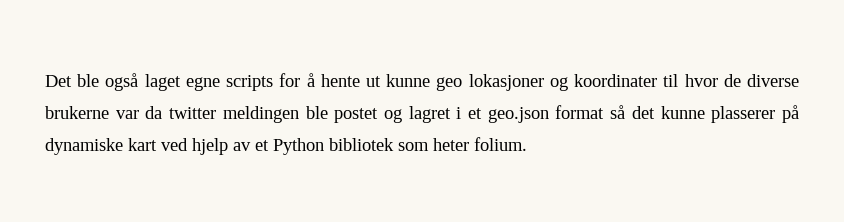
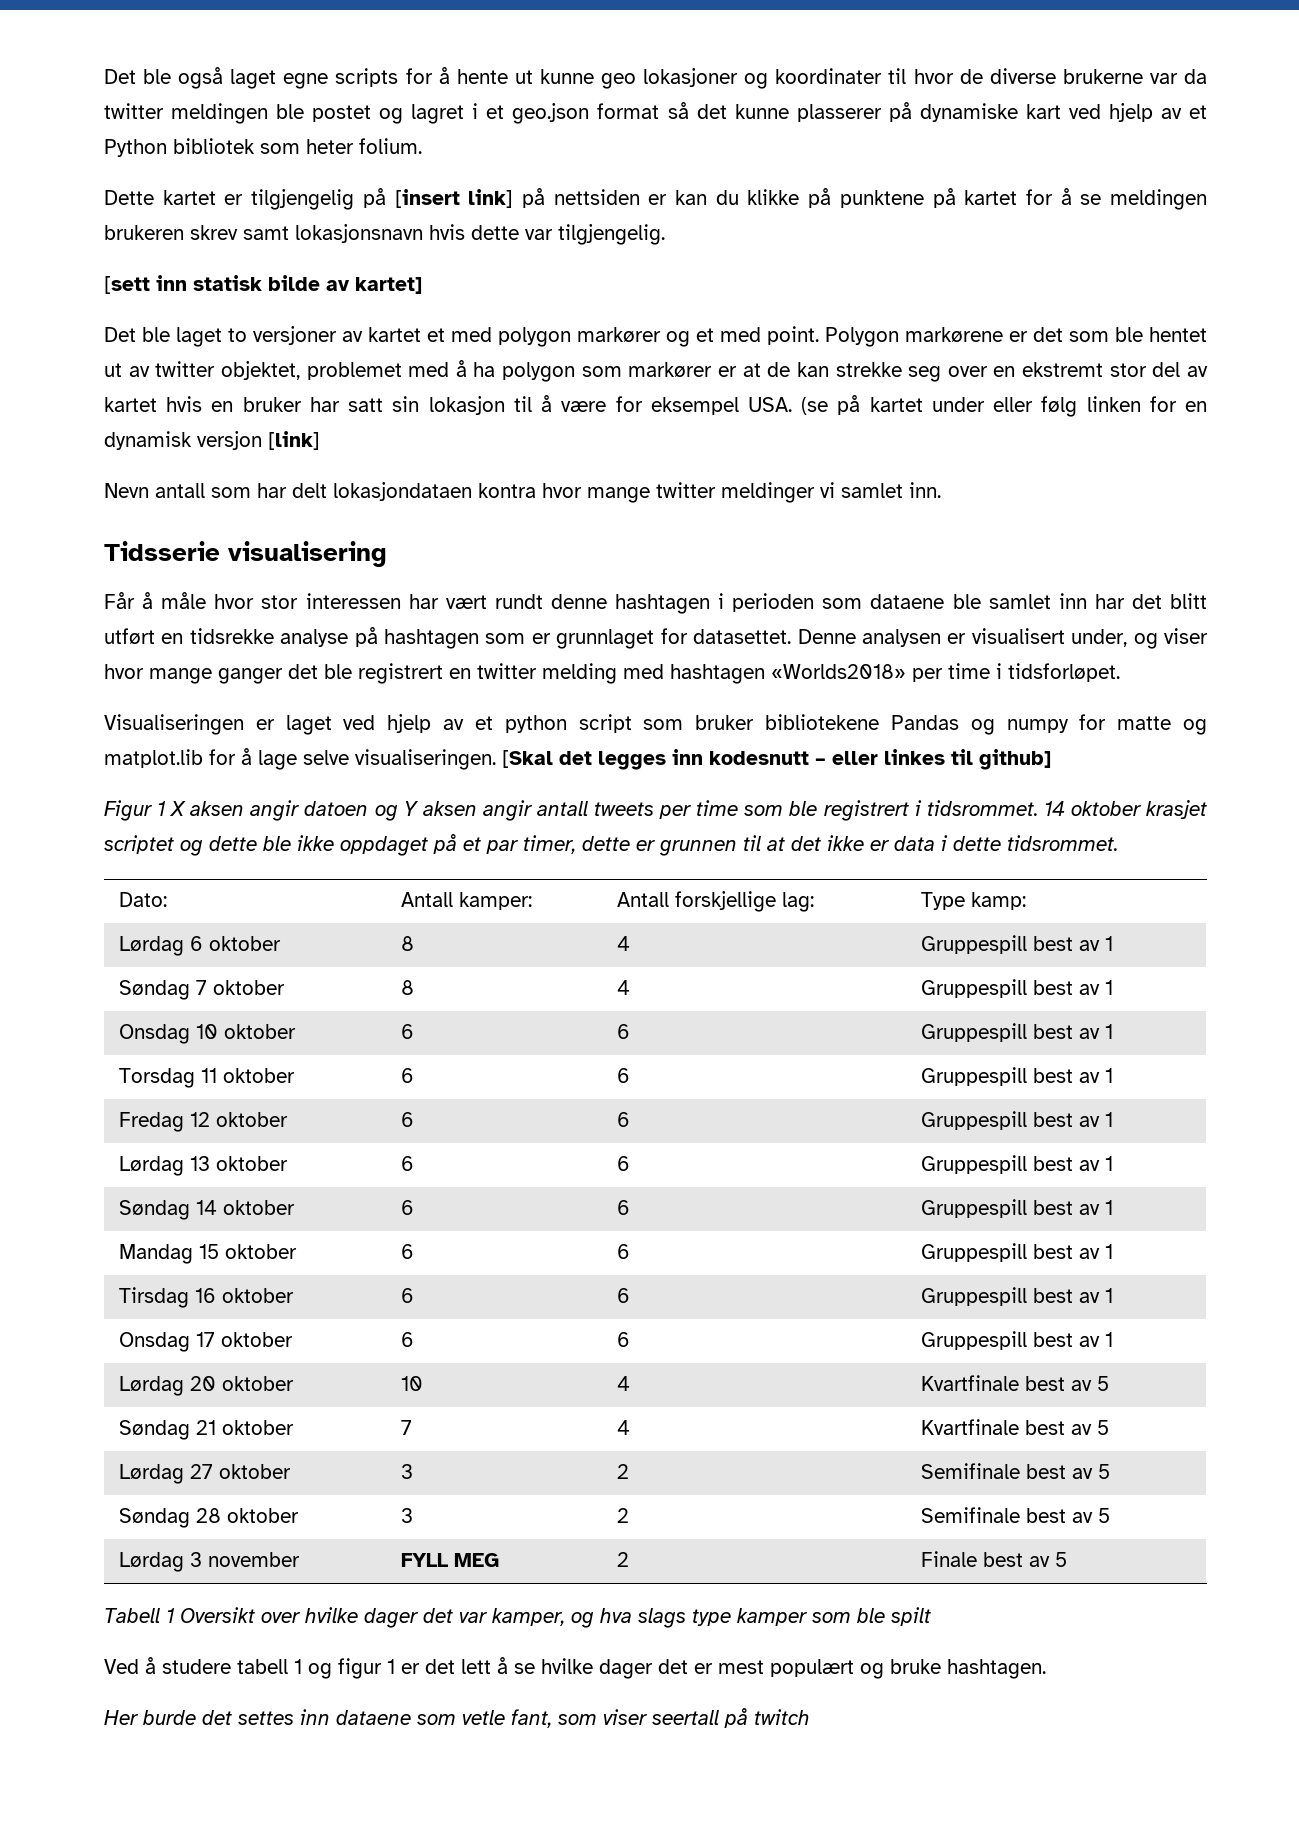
+ Dette kartet er tilgjengelig på [insert link] på nettsiden er kan du klikke på punktene på kartet for å se meldingen brukeren skrev samt lokasjonsnavn hvis dette var tilgjengelig.
+ [sett inn statisk bilde av kartet]
+ Det ble laget to versjoner av kartet et med polygon markører og et med point. Polygon markørene er det som ble hentet ut av twitter objektet, problemet med å ha polygon som markører er at de kan strekke seg over en ekstremt stor del av kartet hvis en bruker har satt sin lokasjon til å være for eksempel USA. (se på kartet under eller følg linken for en dynamisk versjon [link]
+ Nevn antall som har delt lokasjondataen kontra hvor mange twitter meldinger vi samlet inn.
+ Tidsserie visualisering
+ Får å måle hvor stor interessen har vært rundt denne hashtagen i perioden som dataene ble samlet inn har det blitt utført en tidsrekke analyse på hashtagen som er grunnlaget for datasettet. Denne analysen er visualisert under, og viser hvor mange ganger det ble registrert en twitter melding med hashtagen «Worlds2018» per time i tidsforløpet.
+ Visualiseringen er laget ved hjelp av et python script som bruker bibliotekene Pandas og numpy for matte og matplot.lib for å lage selve visualiseringen. [Skal det legges inn kodesnutt – eller linkes til github]
+ Figur 1 X aksen angir datoen og Y aksen angir antall tweets per time som ble registrert i tidsrommet. 14 oktober krasjet scriptet og dette ble ikke oppdaget på et par timer, dette er grunnen til at det ikke er data i dette tidsrommet.
+ Dato: | Antall kamper: | Antall forskjellige lag: | Type kamp:
+ Lørdag 6 oktober | 8 | 4 | Gruppespill best av 1
+ Søndag 7 oktober | 8 | 4 | Gruppespill best av 1
+ Onsdag 10 oktober | 6 | 6 | Gruppespill best av 1
+ Torsdag 11 oktober | 6 | 6 | Gruppespill best av 1
+ Fredag 12 oktober | 6 | 6 | Gruppespill best av 1
+ Lørdag 13 oktober | 6 | 6 | Gruppespill best av 1
+ Søndag 14 oktober | 6 | 6 | Gruppespill best av 1
+ Mandag 15 oktober | 6 | 6 | Gruppespill best av 1
+ Tirsdag 16 oktober | 6 | 6 | Gruppespill best av 1
+ Onsdag 17 oktober | 6 | 6 | Gruppespill best av 1
+ Lørdag 20 oktober | 10 | 4 | Kvartfinale best av 5
+ Søndag 21 oktober | 7 | 4 | Kvartfinale best av 5
+ Lørdag 27 oktober | 3 | 2 | Semifinale best av 5
+ Søndag 28 oktober | 3 | 2 | Semifinale best av 5
+ Lørdag 3 november | FYLL MEG | 2 | Finale best av 5
+ Tabell 1 Oversikt over hvilke dager det var kamper, og hva slags type kamper som ble spilt
+ Ved å studere tabell 1 og figur 1 er det lett å se hvilke dager det er mest populært og bruke hashtagen.
+ Her burde det settes inn dataene som vetle fant, som viser seertall på twitch

